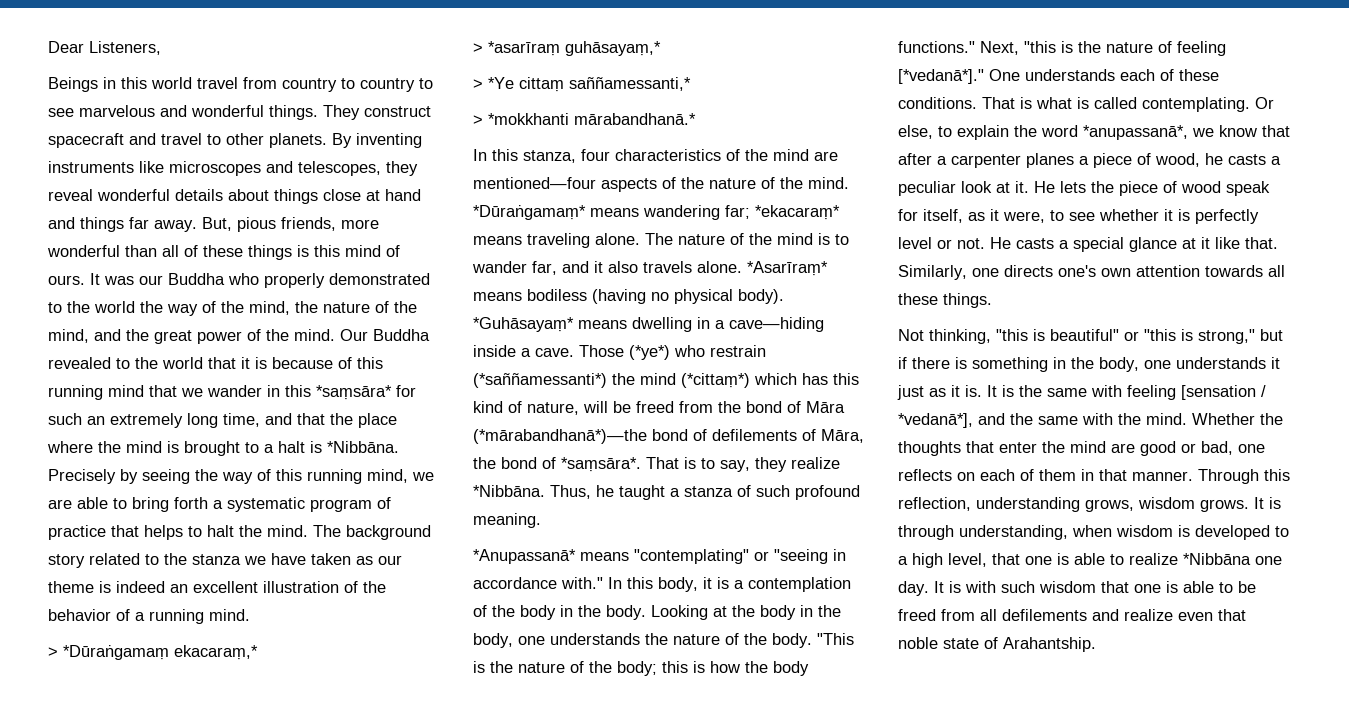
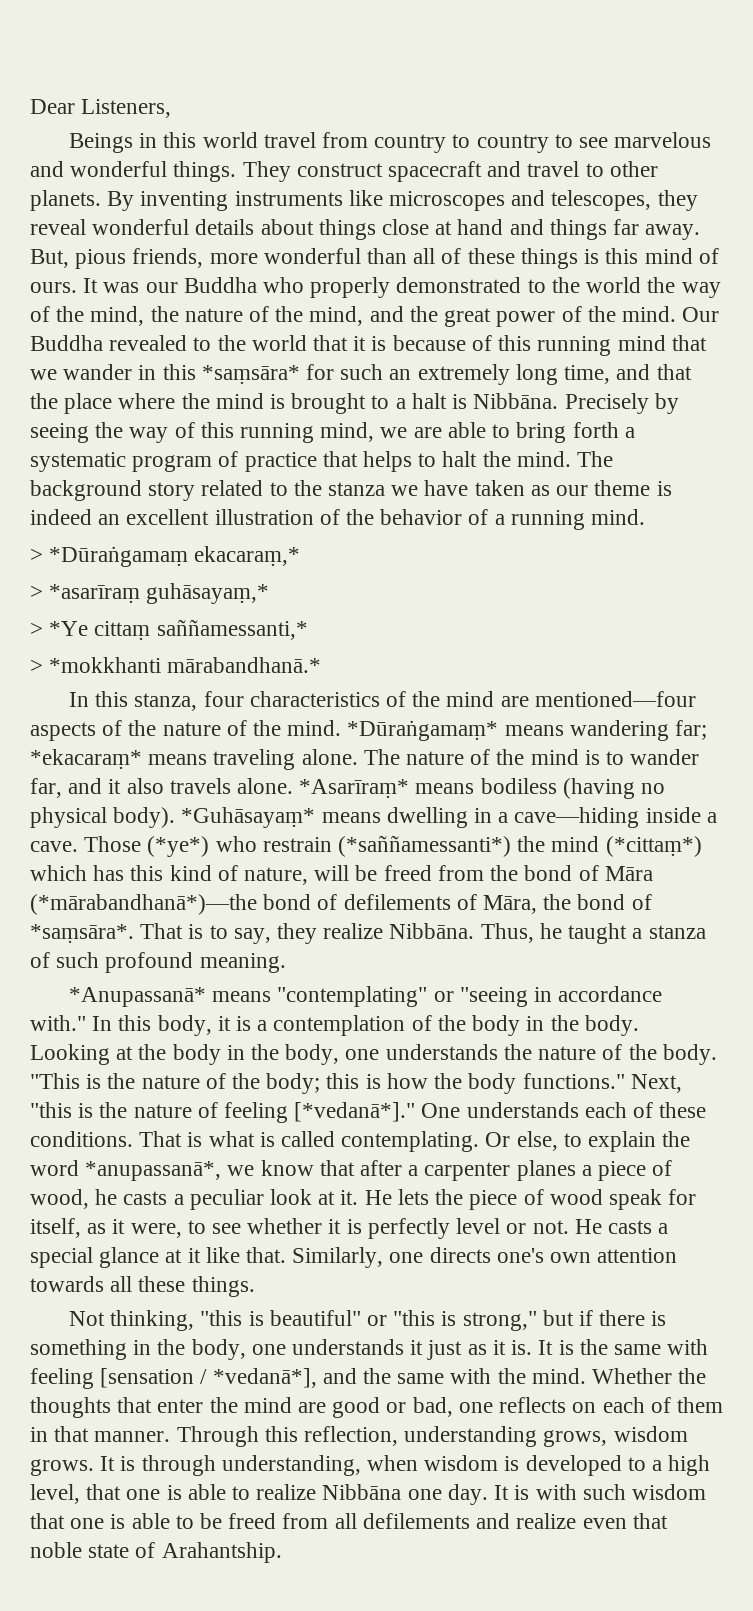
- Our Buddha revealed to the world that it is because of this running mind that we wander in this *saṃsāra* for such an extremely long time, and that the place where the mind is brought to a halt is *Nibbāna.
+ Our Buddha revealed to the world that it is because of this running mind that we wander in this *saṃsāra* for such an extremely long time, and that the place where the mind is brought to a halt is Nibbāna.
- That is to say, they realize *Nibbāna.
+ That is to say, they realize Nibbāna.
- It is through understanding, when wisdom is developed to a high level, that one is able to realize *Nibbāna one day.
+ It is through understanding, when wisdom is developed to a high level, that one is able to realize Nibbāna one day.

